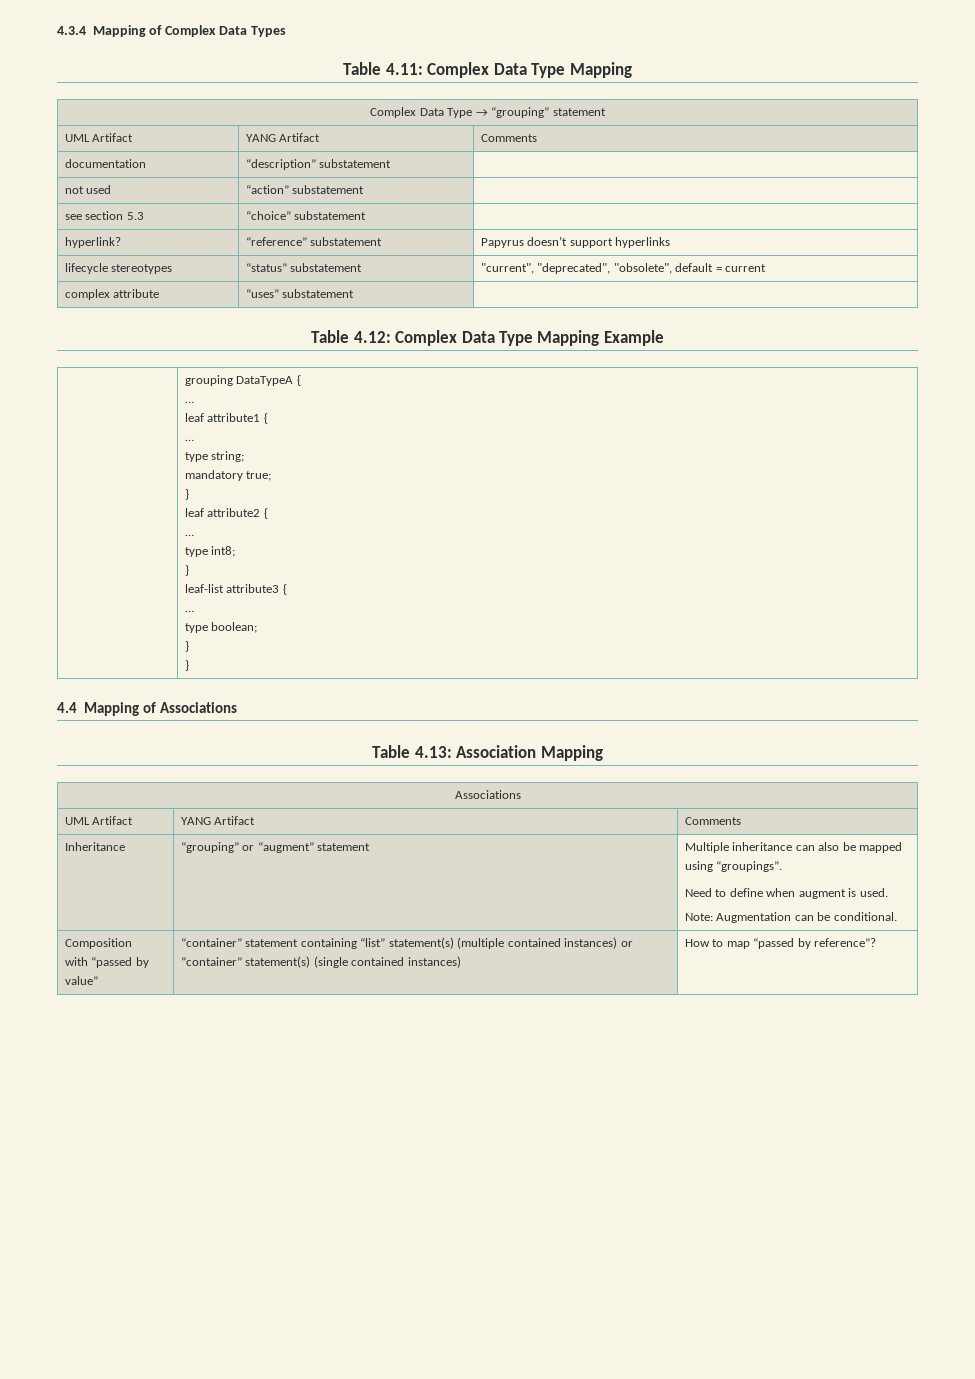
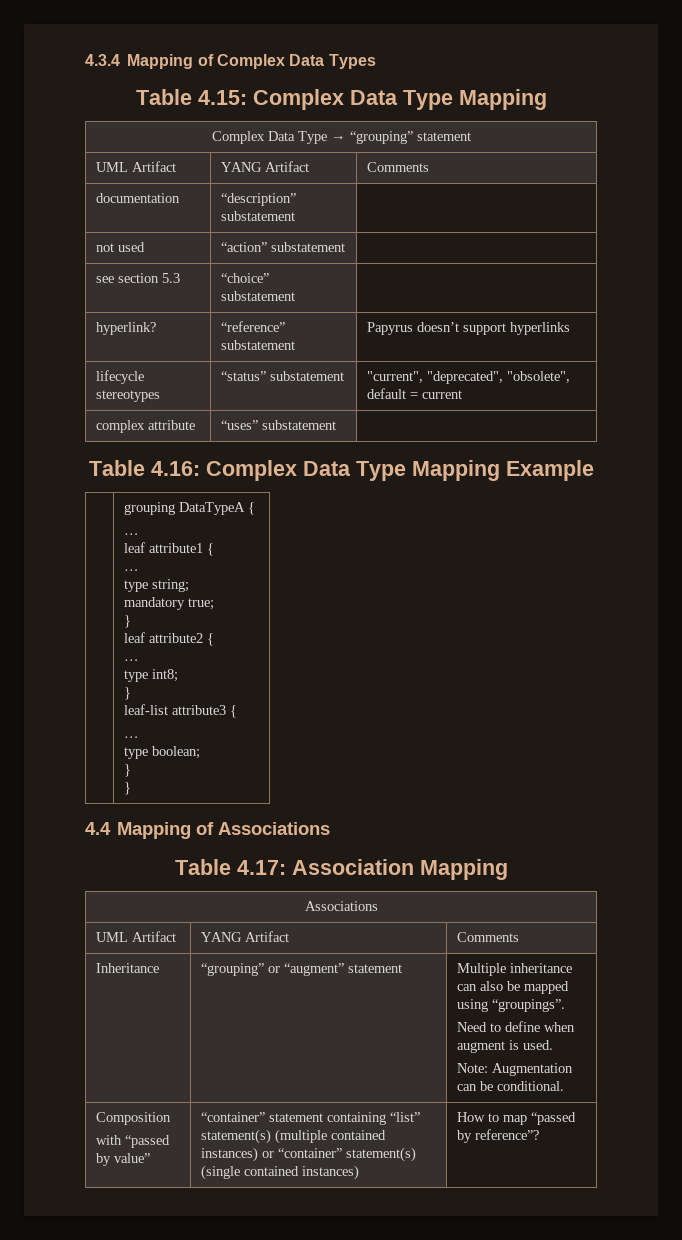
- Table 4.11: Complex Data Type Mapping
+ Table 4.15: Complex Data Type Mapping
- Table 4.12: Complex Data Type Mapping Example
+ Table 4.16: Complex Data Type Mapping Example
- Table 4.13: Association Mapping
+ Table 4.17: Association Mapping

